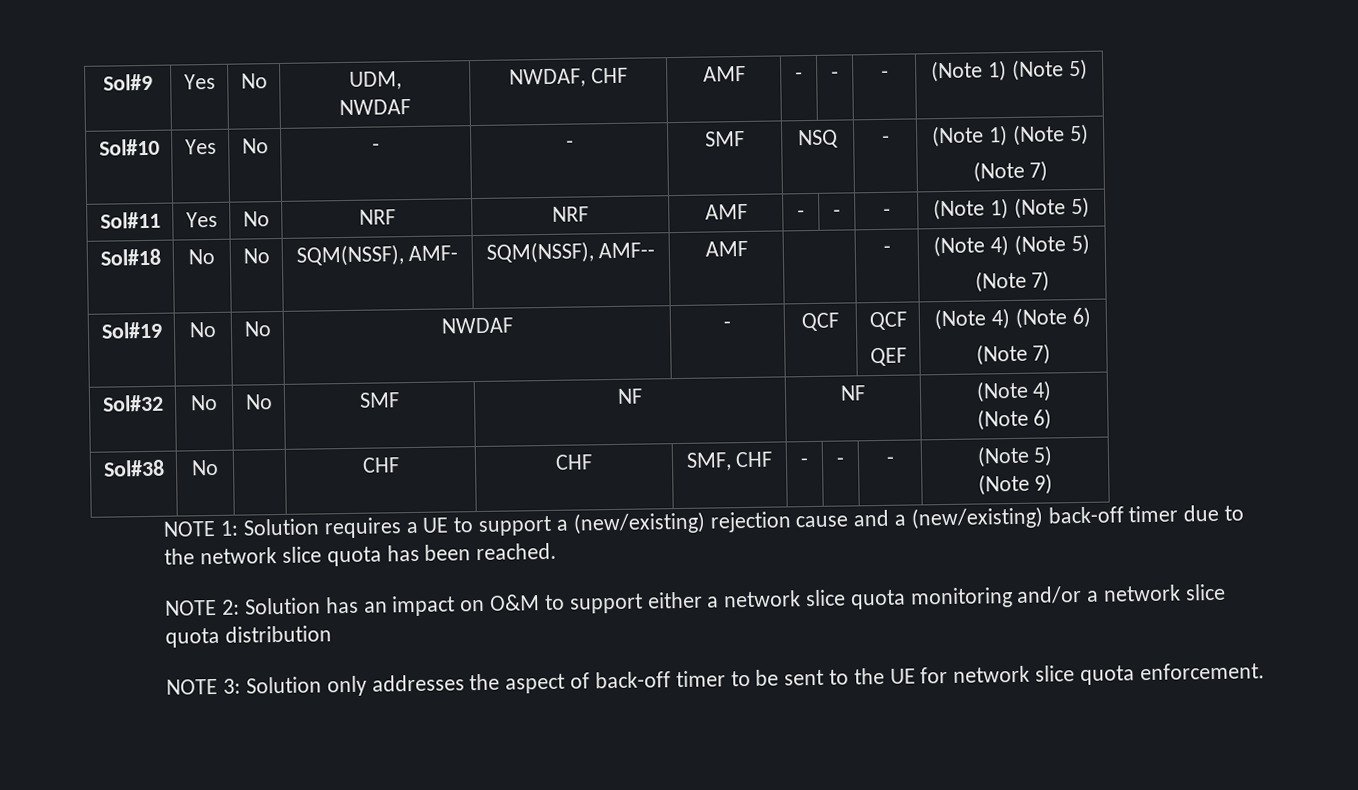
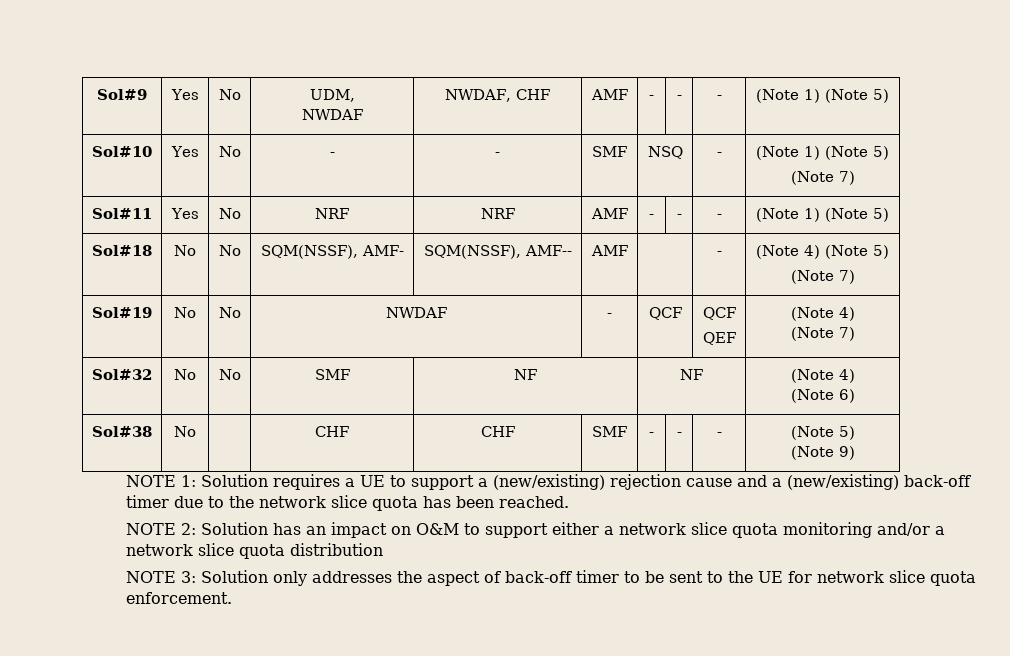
  Sol#19 | No | No | NWDAF | - | QCF | QCF
- QEF | (Note 4) (Note 6)
+ QEF | (Note 4)
- Sol#38 | No | | CHF | CHF | SMF, CHF | - | - | - | (Note 5)
+ Sol#38 | No | | CHF | CHF | SMF | - | - | - | (Note 5)

